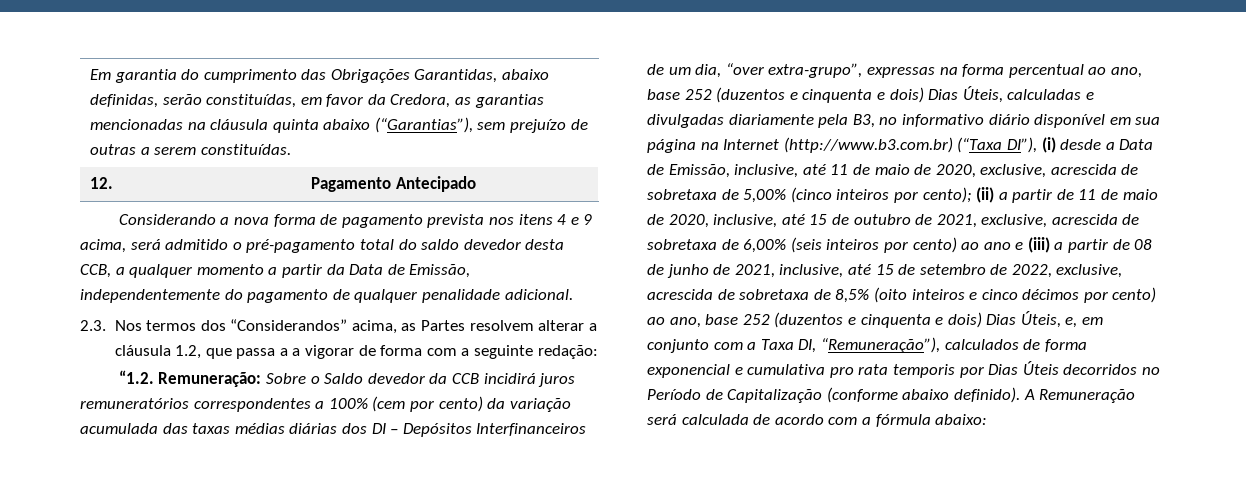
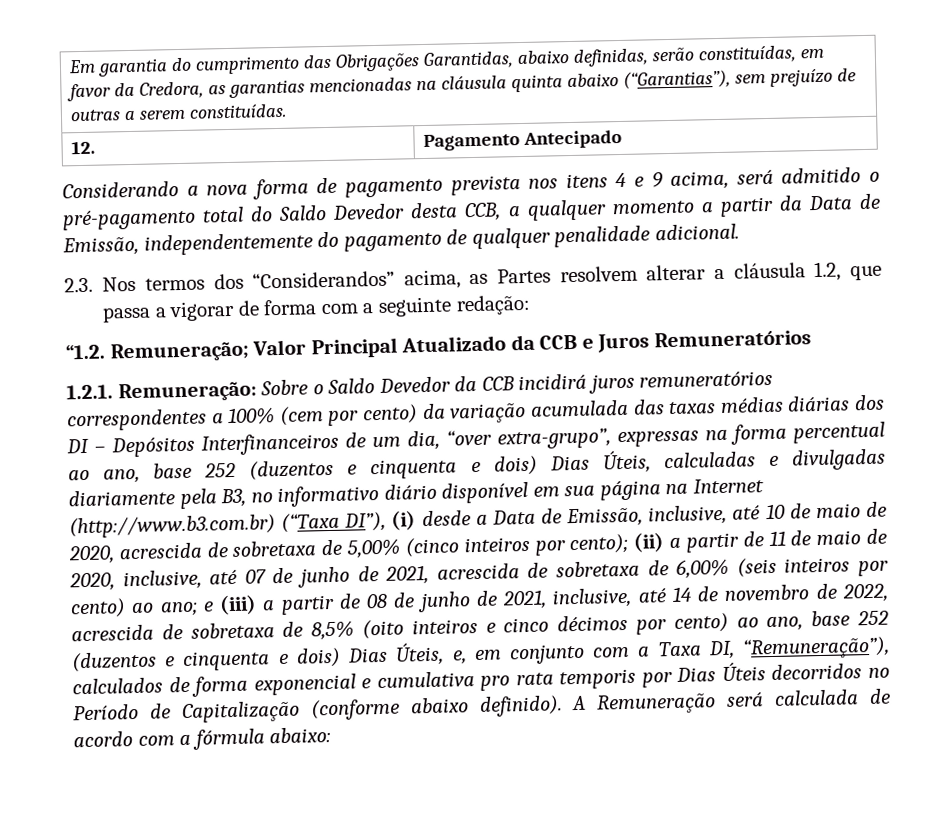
- Considerando a nova forma de pagamento prevista nos itens 4 e 9 acima, será admitido o pré-pagamento total do saldo devedor desta CCB, a qualquer momento a partir da Data de Emissão, independentemente do pagamento de qualquer penalidade adicional.
+ Considerando a nova forma de pagamento prevista nos itens 4 e 9 acima, será admitido o pré-pagamento total do Saldo Devedor desta CCB, a qualquer momento a partir da Data de Emissão, independentemente do pagamento de qualquer penalidade adicional.
- 2.3. Nos termos dos “Considerandos” acima, as Partes resolvem alterar a cláusula 1.2, que passa a a vigorar de forma com a seguinte redação:
+ 2.3. Nos termos dos “Considerandos” acima, as Partes resolvem alterar a cláusula 1.2, que passa a vigorar de forma com a seguinte redação:
- “1.2. Remuneração:
+ “1.2. Remuneração; Valor Principal Atualizado da CCB e Juros Remuneratórios
+ 1.2.1. Remuneração:
- Sobre o Saldo devedor da CCB incidirá juros remuneratórios correspondentes a 100% (cem por cento) da variação acumulada das taxas médias diárias dos DI – Depósitos Interfinanceiros de um dia, “over extra-grupo”, expressas na forma percentual ao ano, base 252 (duzentos e cinquenta e dois) Dias Úteis, calculadas e divulgadas diariamente pela B3, no informativo diário disponível em sua página na Internet (http://www.b3.com.br) (“Taxa DI”), (i) desde a Data de Emissão, inclusive, até 11 de maio de 2020, exclusive, acrescida de sobretaxa de 5,00% (cinco inteiros por cento);
+ Sobre o Saldo Devedor da CCB incidirá juros remuneratórios correspondentes a 100% (cem por cento) da variação acumulada das taxas médias diárias dos DI – Depósitos Interfinanceiros de um dia, “over extra-grupo”, expressas na forma percentual ao ano, base 252 (duzentos e cinquenta e dois) Dias Úteis, calculadas e divulgadas diariamente pela B3, no informativo diário disponível em sua página na Internet (http://www.b3.com.br) (“Taxa DI”), (i) desde a Data de Emissão, inclusive, até 10 de maio de 2020, acrescida de sobretaxa de 5,00% (cinco inteiros por cento);
- (ii) a partir de 11 de maio de 2020, inclusive, até 15 de outubro de 2021, exclusive, acrescida de sobretaxa de 6,00% (seis inteiros por cento) ao ano e (iii) a partir de 08 de junho de 2021, inclusive, até 15 de setembro de 2022, exclusive, acrescida de sobretaxa de 8,5% (oito inteiros e cinco décimos por cento) ao ano, base 252 (duzentos e cinquenta e dois) Dias Úteis, e, em conjunto com a Taxa DI, “Remuneração”), calculados de forma exponencial e cumulativa pro rata temporis por Dias Úteis decorridos no Período de Capitalização (conforme abaixo definido).
+ (ii) a partir de 11 de maio de 2020, inclusive, até 07 de junho de 2021, acrescida de sobretaxa de 6,00% (seis inteiros por cento) ao ano; e (iii) a partir de 08 de junho de 2021, inclusive, até 14 de novembro de 2022, acrescida de sobretaxa de 8,5% (oito inteiros e cinco décimos por cento) ao ano, base 252 (duzentos e cinquenta e dois) Dias Úteis, e, em conjunto com a Taxa DI, “Remuneração”), calculados de forma exponencial e cumulativa pro rata temporis por Dias Úteis decorridos no Período de Capitalização (conforme abaixo definido).

